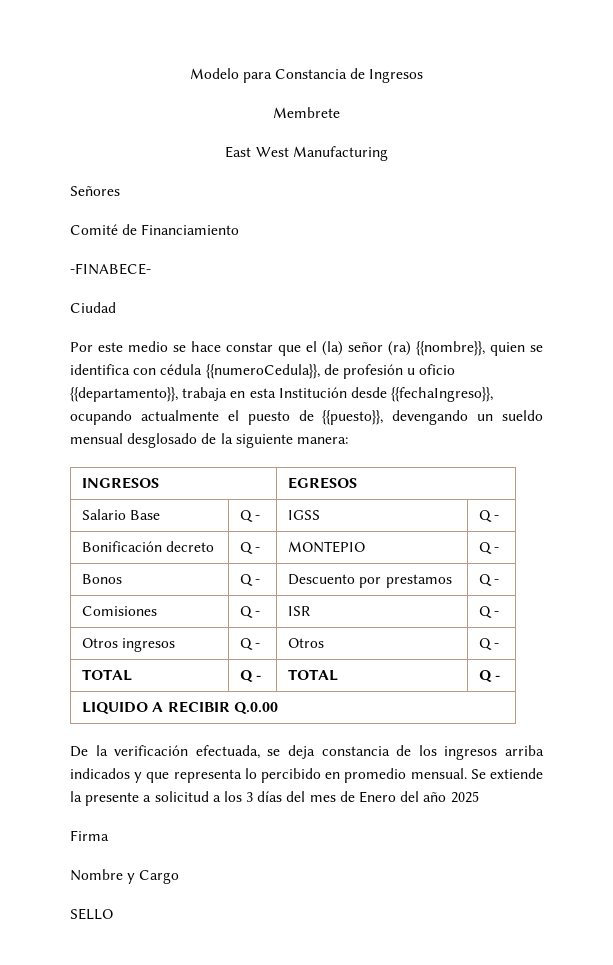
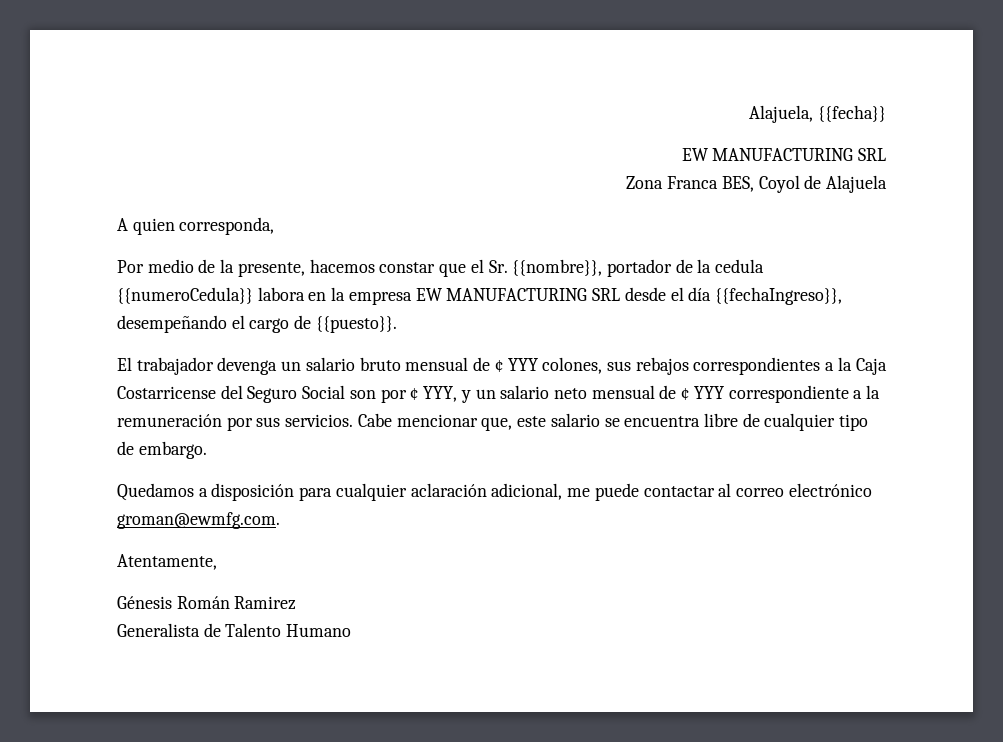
- Modelo para Constancia de Ingresos
- Membrete
- East West Manufacturing
- Señores
- Comité de Financiamiento
- -FINABECE-
- Ciudad
- Por este medio se hace constar que el (la) señor (ra) {{nombre}}, quien se identifica con cédula {{numeroCedula}}, de profesión u oficio {{departamento}}, trabaja en esta Institución desde {{fechaIngreso}}, ocupando actualmente el puesto de {{puesto}}, devengando un sueldo mensual desglosado de la siguiente manera:
- INGRESOS | EGRESOS
- Salario Base | Q - | IGSS | Q -
- Bonificación decreto | Q - | MONTEPIO | Q -
- Bonos | Q - | Descuento por prestamos | Q -
- Comisiones | Q - | ISR | Q -
- Otros ingresos | Q - | Otros | Q -
- TOTAL | Q - | TOTAL | Q -
- LIQUIDO A RECIBIR Q.0.00
- De la verificación efectuada, se deja constancia de los ingresos arriba indicados y que representa lo percibido en promedio mensual. Se extiende la presente a solicitud a los 3 días del mes de Enero del año 2025
- Firma
- Nombre y Cargo
- SELLO
+ Alajuela, {{fecha}}
+ EW MANUFACTURING SRL
+ Zona Franca BES, Coyol de Alajuela
+ A quien corresponda,
+ Por medio de la presente, hacemos constar que el Sr. {{nombre}}, portador de la cedula {{numeroCedula}} labora en la empresa EW MANUFACTURING SRL desde el día {{fechaIngreso}}, desempeñando el cargo de {{puesto}}.
+ El trabajador devenga un salario bruto mensual de ¢ YYY colones, sus rebajos correspondientes a la Caja Costarricense del Seguro Social son por ¢ YYY, y un salario neto mensual de ¢ YYY correspondiente a la remuneración por sus servicios. Cabe mencionar que, este salario se encuentra libre de cualquier tipo de embargo.
+ Quedamos a disposición para cualquier aclaración adicional, me puede contactar al correo electrónico groman@ewmfg.com.
+ Atentamente,
+ Génesis Román Ramirez
+ Generalista de Talento Humano

